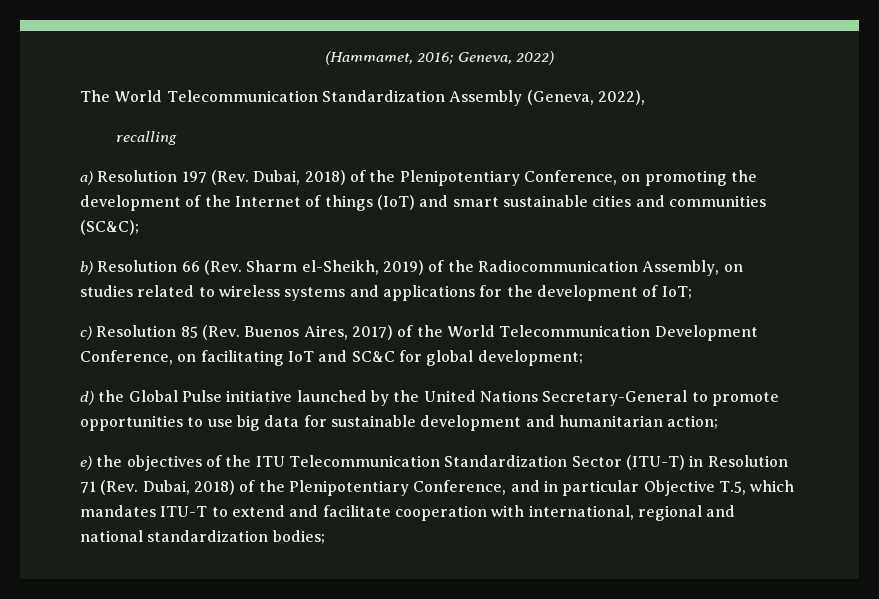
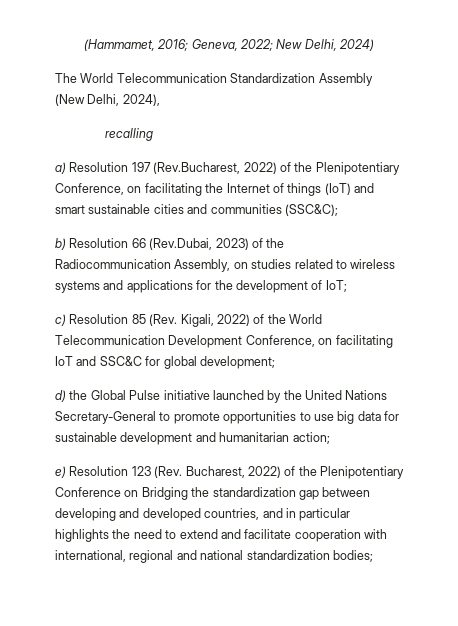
- (Hammamet, 2016; Geneva, 2022)
+ (Hammamet, 2016; Geneva, 2022; New Delhi, 2024)
- The World Telecommunication Standardization Assembly (Geneva, 2022),
+ The World Telecommunication Standardization Assembly (New Delhi, 2024),
- a) Resolution 197 (Rev. Dubai, 2018) of the Plenipotentiary Conference, on promoting the development of the Internet of things (IoT) and smart sustainable cities and communities (SC&C);
+ a) Resolution 197 (Rev.Bucharest, 2022) of the Plenipotentiary Conference, on facilitating the Internet of things (IoT) and smart sustainable cities and communities (SSC&C);
- b) Resolution 66 (Rev. Sharm el-Sheikh, 2019) of the Radiocommunication Assembly, on studies related to wireless systems and applications for the development of IoT;
+ b) Resolution 66 (Rev.Dubai, 2023) of the Radiocommunication Assembly, on studies related to wireless systems and applications for the development of IoT;
- c) Resolution 85 (Rev. Buenos Aires, 2017) of the World Telecommunication Development Conference, on facilitating IoT and SC&C for global development;
+ c) Resolution 85 (Rev. Kigali, 2022) of the World Telecommunication Development Conference, on facilitating IoT and SSC&C for global development;
- e) the objectives of the ITU Telecommunication Standardization Sector (ITU-T) in Resolution 71 (Rev. Dubai, 2018) of the Plenipotentiary Conference, and in particular Objective T.5, which mandates ITU-T to extend and facilitate cooperation with international, regional and national standardization bodies;
+ e) Resolution 123 (Rev. Bucharest, 2022) of the Plenipotentiary Conference on Bridging the standardization gap between developing and developed countries, and in particular highlights the need to extend and facilitate cooperation with international, regional and national standardization bodies;

